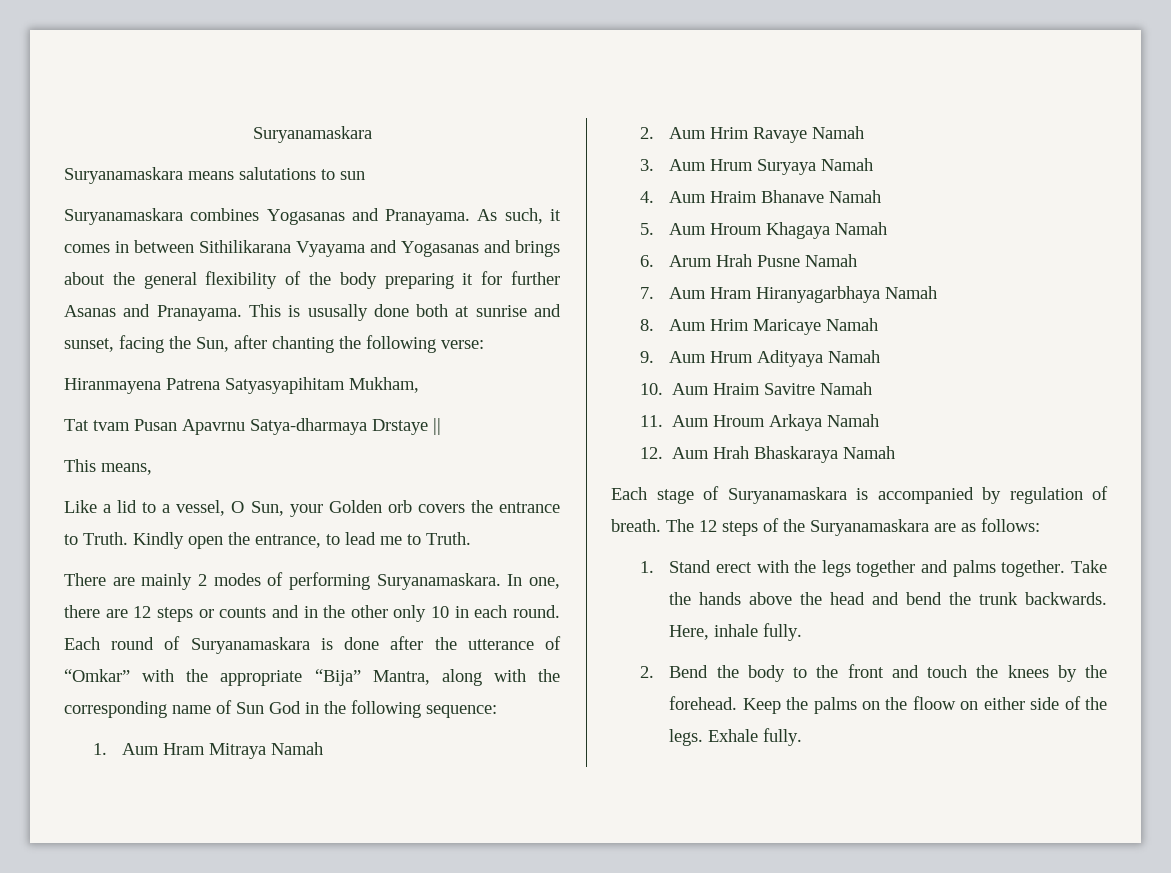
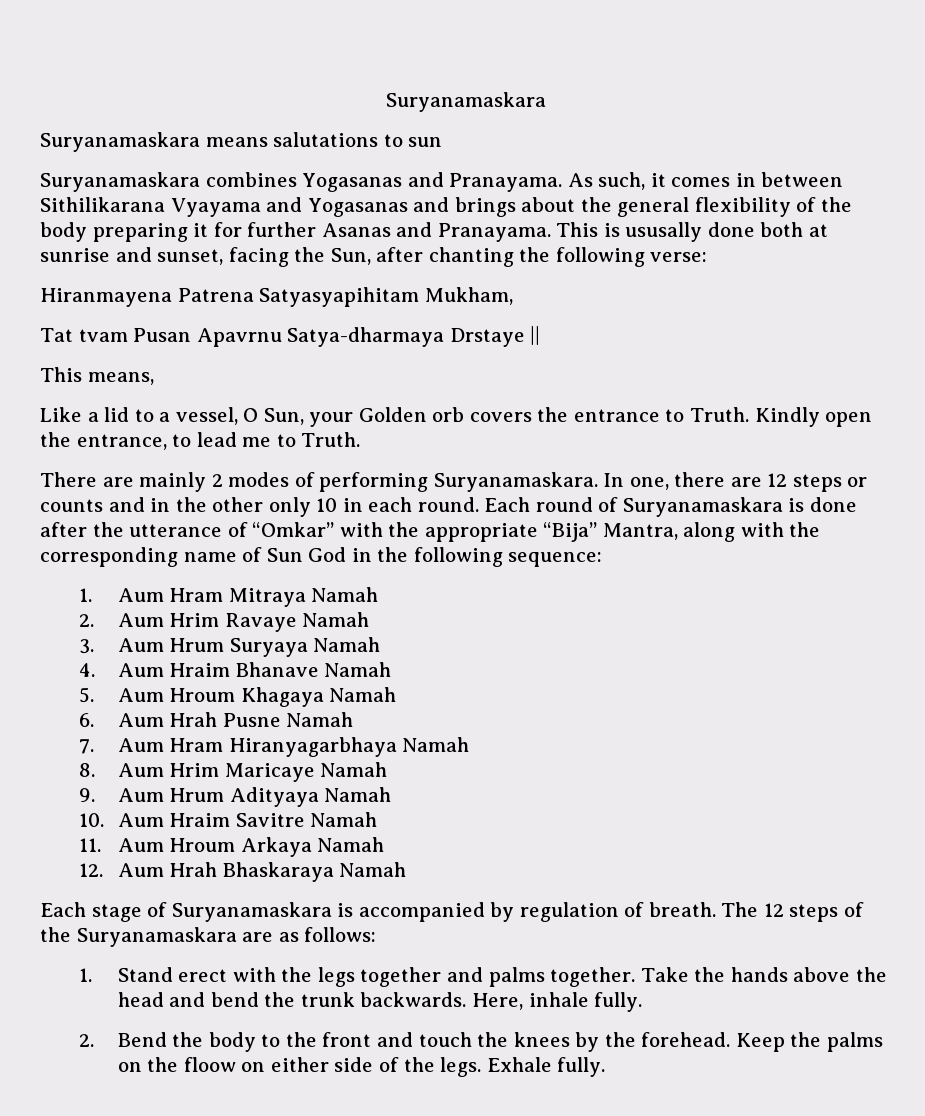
- 6. Arum Hrah Pusne Namah
+ 6. Aum Hrah Pusne Namah

